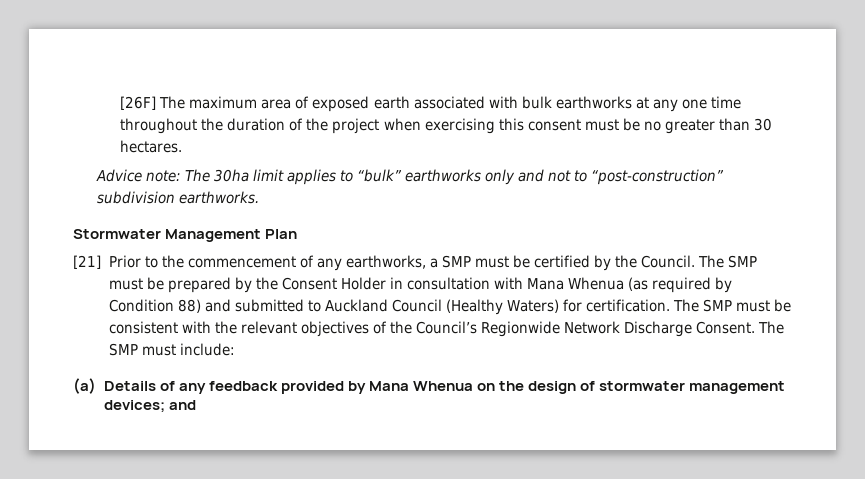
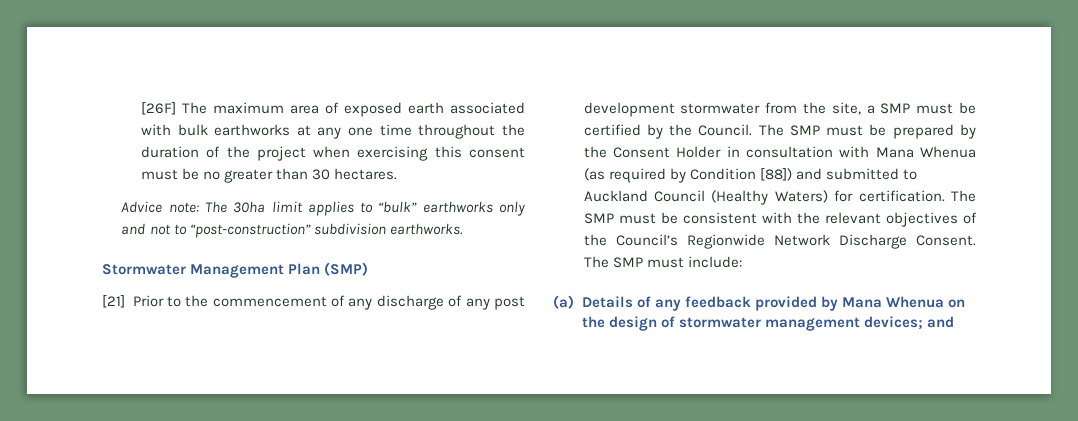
- Stormwater Management Plan
+ Stormwater Management Plan (SMP)
- [21] Prior to the commencement of any earthworks, a SMP must be certified by the Council.
+ [21] Prior to the commencement of any discharge of any post development stormwater from the site, a SMP must be certified by the Council.
- The SMP must be prepared by the Consent Holder in consultation with Mana Whenua (as required by Condition 88) and submitted to Auckland Council (Healthy Waters) for certification.
+ The SMP must be prepared by the Consent Holder in consultation with Mana Whenua (as required by Condition [88]) and submitted to Auckland Council (Healthy Waters) for certification.

